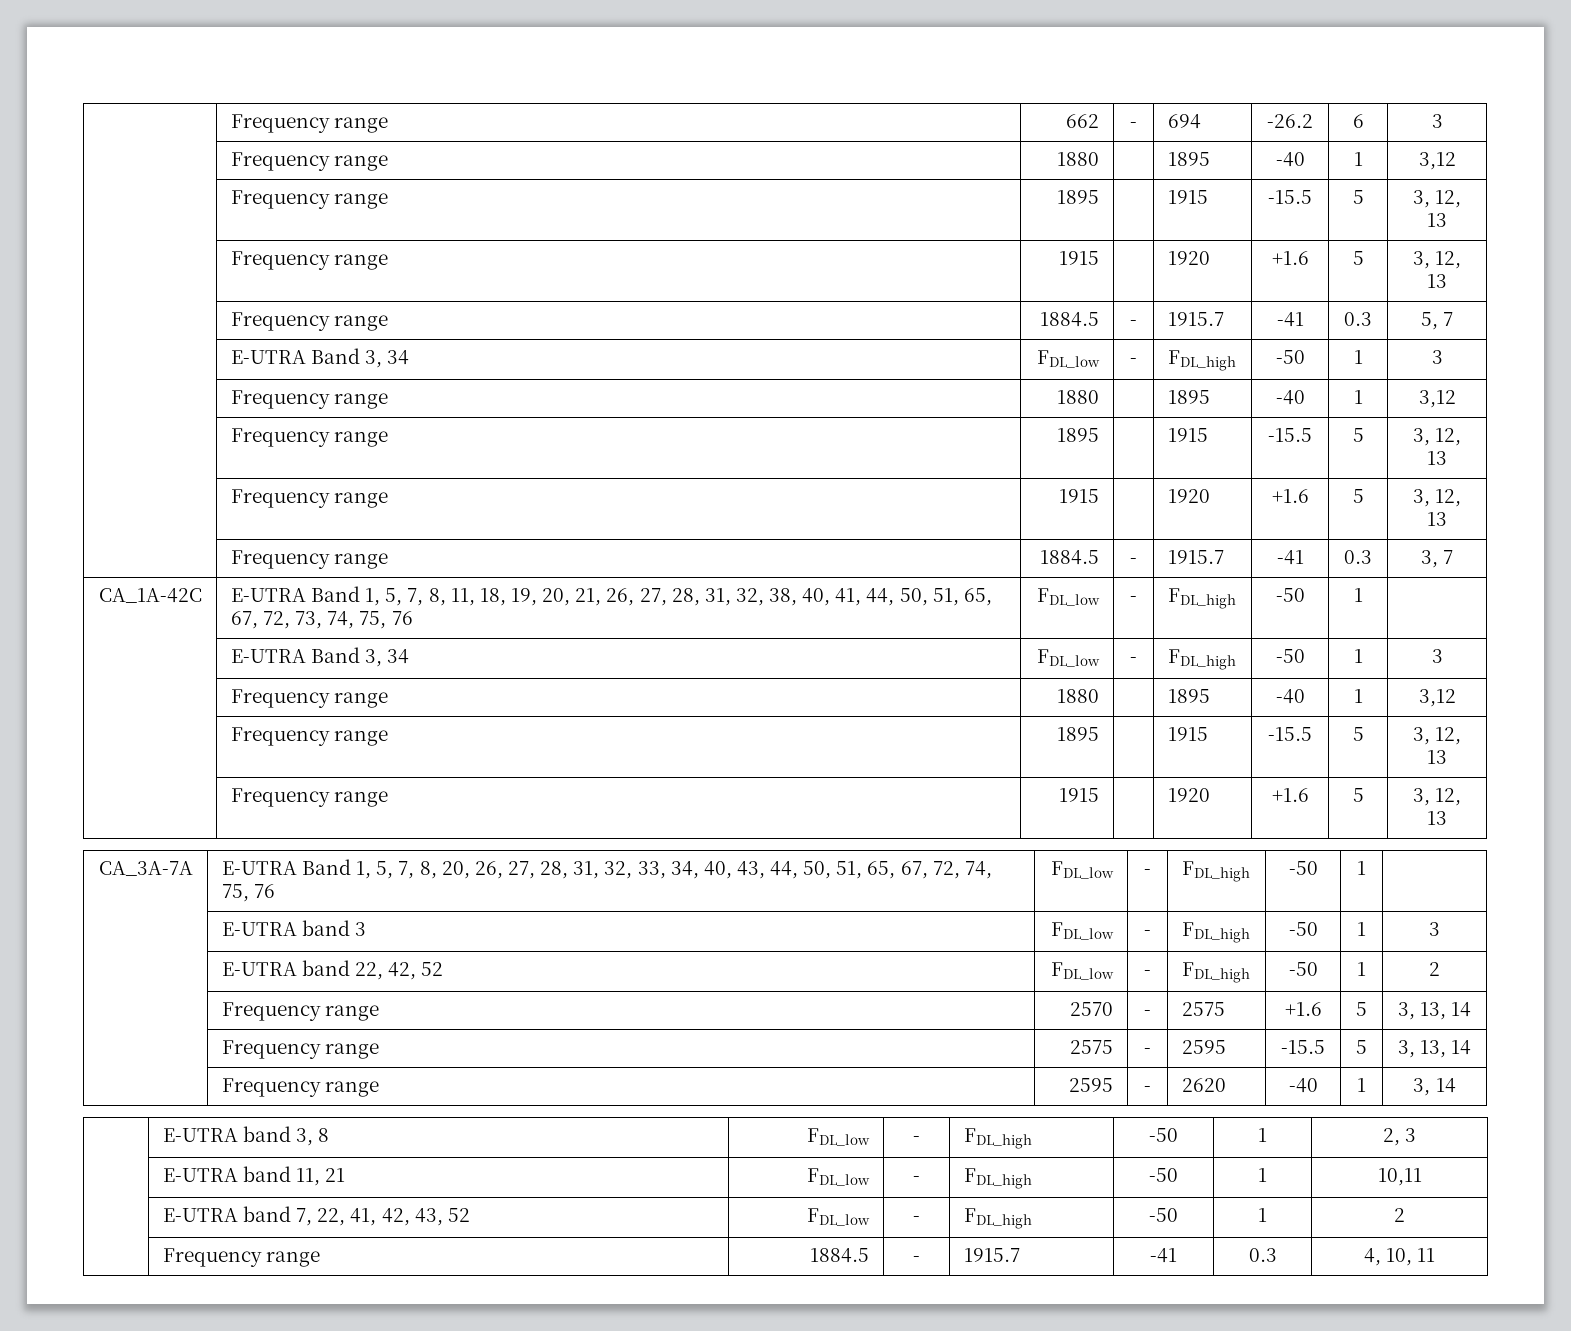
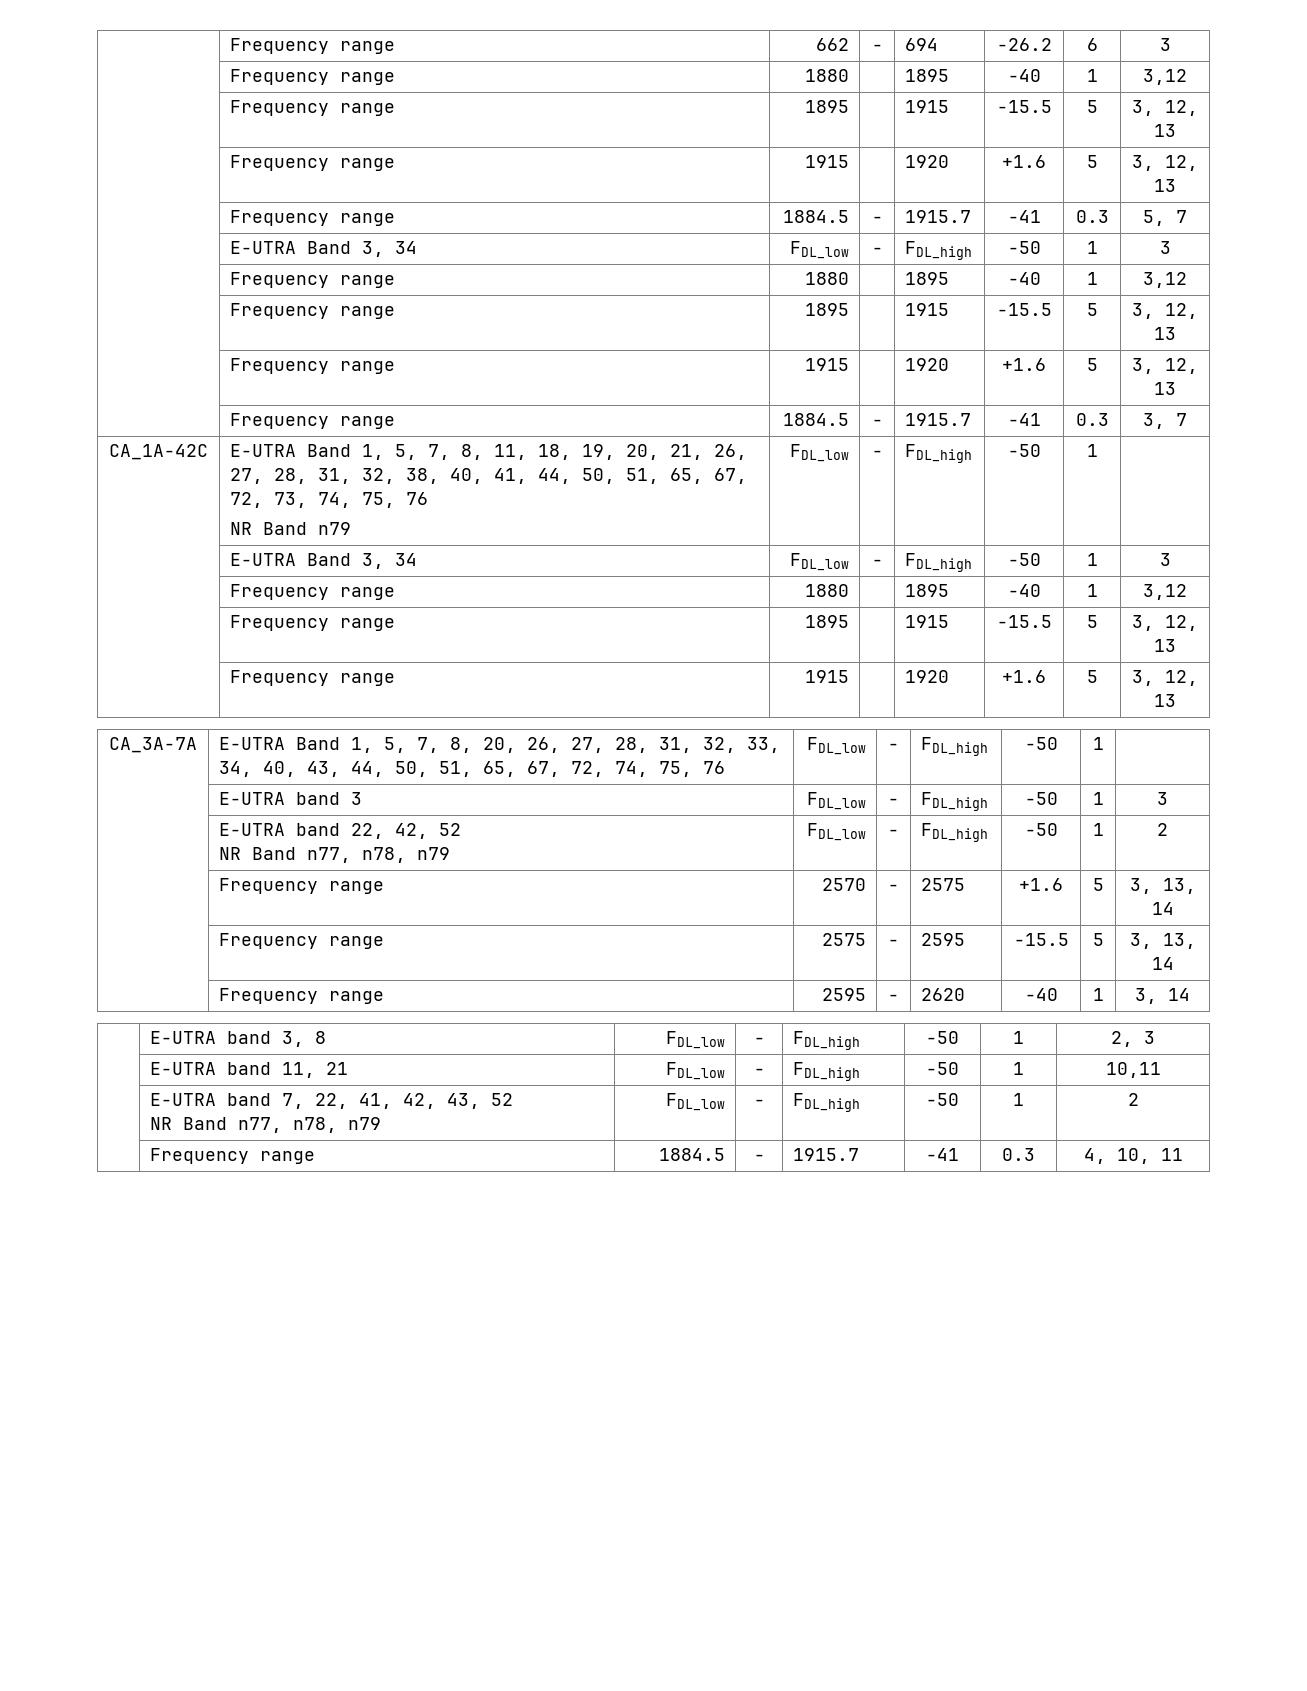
- CA_1A-42C | E-UTRA Band 1, 5, 7, 8, 11, 18, 19, 20, 21, 26, 27, 28, 31, 32, 38, 40, 41, 44, 50, 51, 65, 67, 72, 73, 74, 75, 76 | FDL_low | - | FDL_high | -50 | 1 |
+ CA_1A-42C | E-UTRA Band 1, 5, 7, 8, 11, 18, 19, 20, 21, 26, 27, 28, 31, 32, 38, 40, 41, 44, 50, 51, 65, 67, 72, 73, 74, 75, 76
+ NR Band n79 | FDL_low | - | FDL_high | -50 | 1 |
- | E-UTRA band 22, 42, 52 | FDL_low | - | FDL_high | -50 | 1 | 2
+ | E-UTRA band 22, 42, 52
+ NR Band n77, n78, n79 | FDL_low | - | FDL_high | -50 | 1 | 2
- | E-UTRA band 7, 22, 41, 42, 43, 52 | FDL_low | - | FDL_high | -50 | 1 | 2
+ | E-UTRA band 7, 22, 41, 42, 43, 52
+ NR Band n77, n78, n79 | FDL_low | - | FDL_high | -50 | 1 | 2

